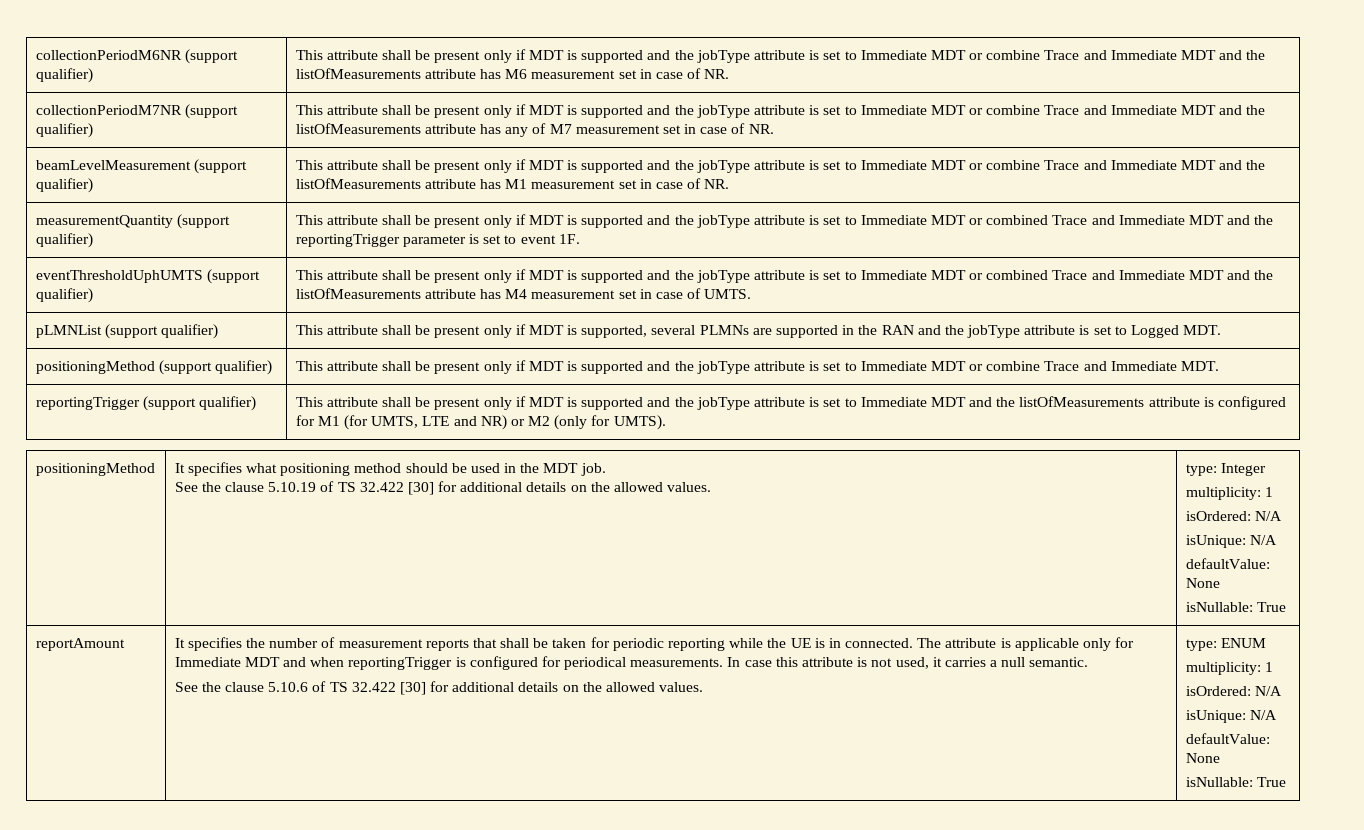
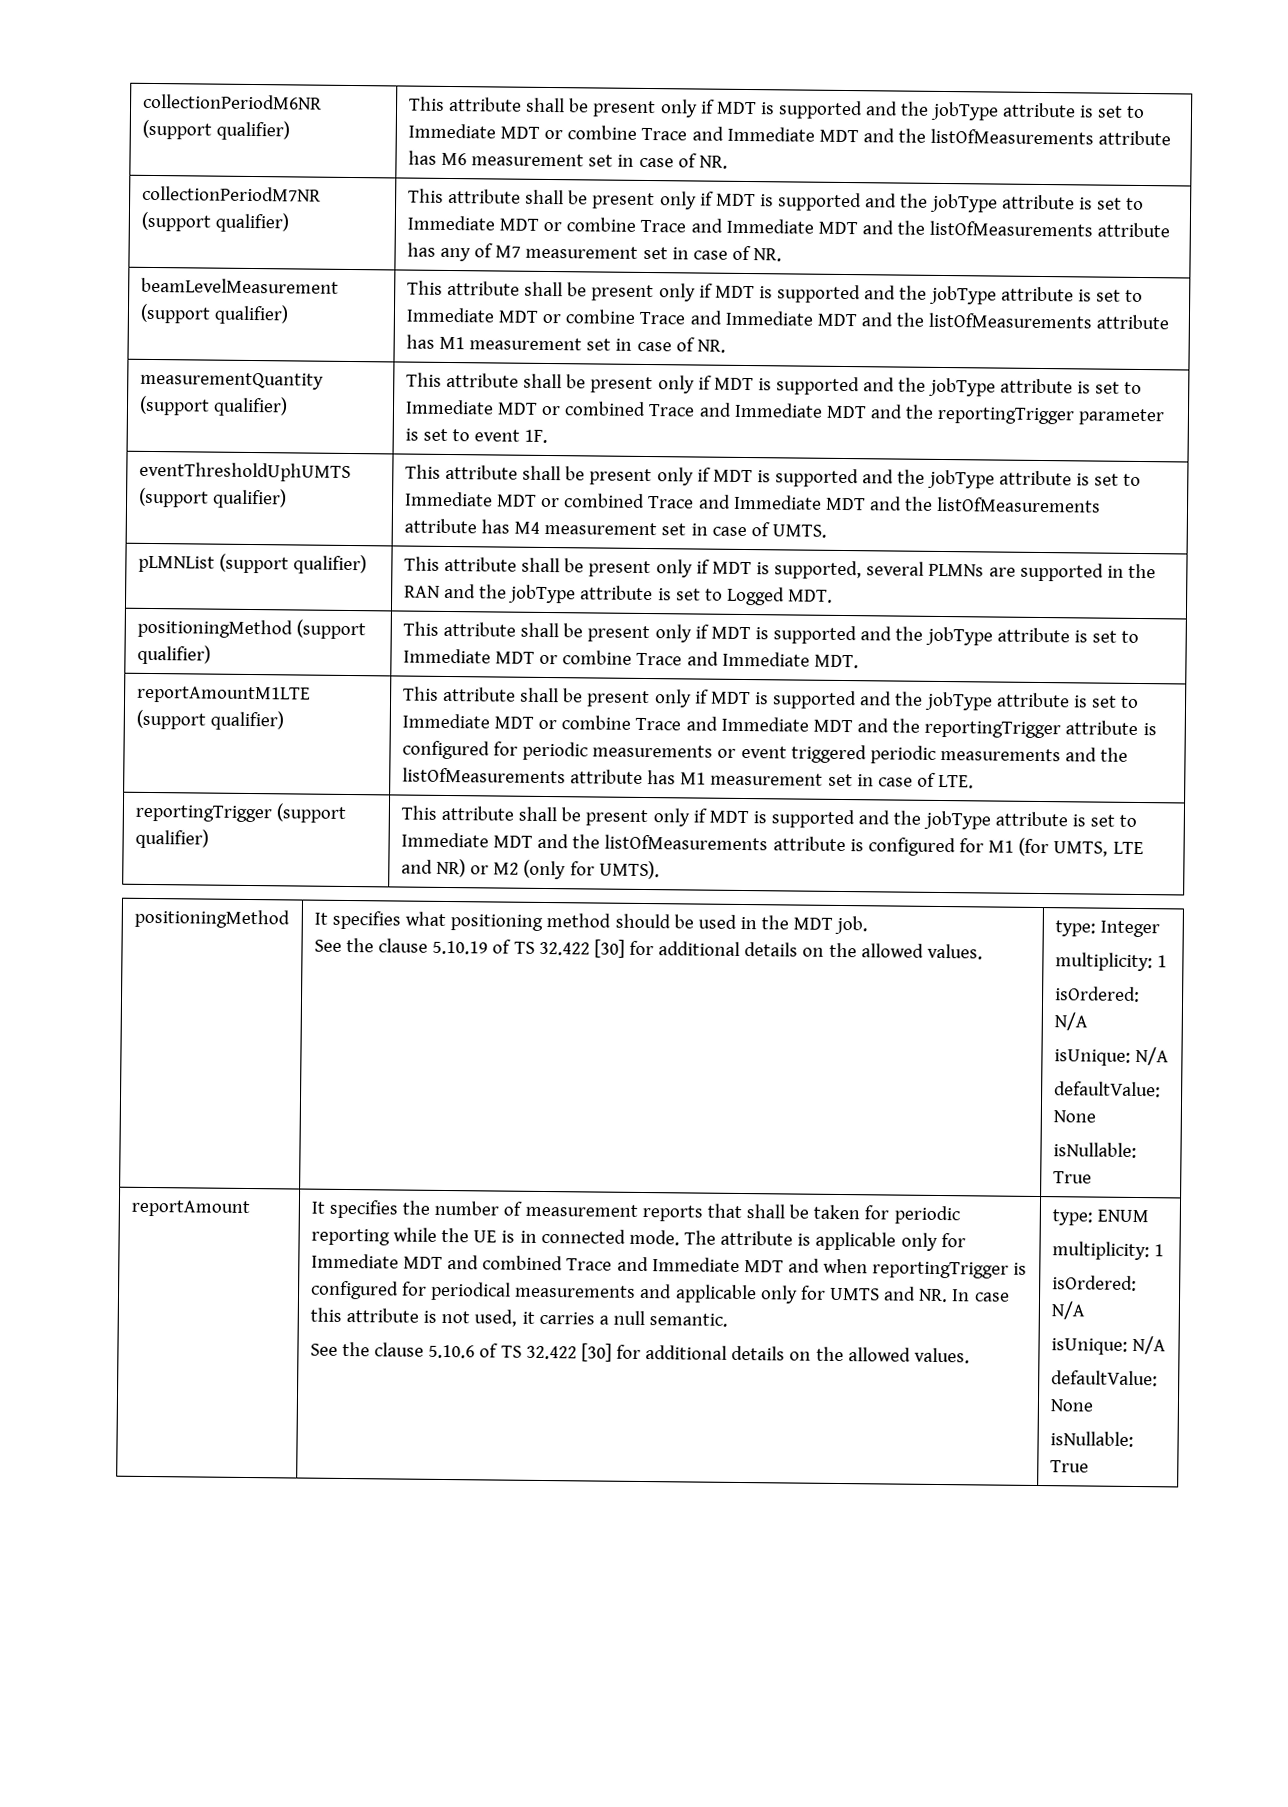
+ reportAmountM1LTE (support qualifier) | This attribute shall be present only if MDT is supported and the jobType attribute is set to Immediate MDT or combine Trace and Immediate MDT and the reportingTrigger attribute is configured for periodic measurements or event triggered periodic measurements and the listOfMeasurements attribute has M1 measurement set in case of LTE.
- It specifies the number of measurement reports that shall be taken for periodic reporting while the UE is in connected.
+ It specifies the number of measurement reports that shall be taken for periodic reporting while the UE is in connected mode.
- The attribute is applicable only for Immediate MDT and when reportingTrigger is configured for periodical measurements. In case this attribute is not used, it carries a null semantic.
+ The attribute is applicable only for Immediate MDT and combined Trace and Immediate MDT and when reportingTrigger is configured for periodical measurements and applicable only for UMTS and NR. In case this attribute is not used, it carries a null semantic.

